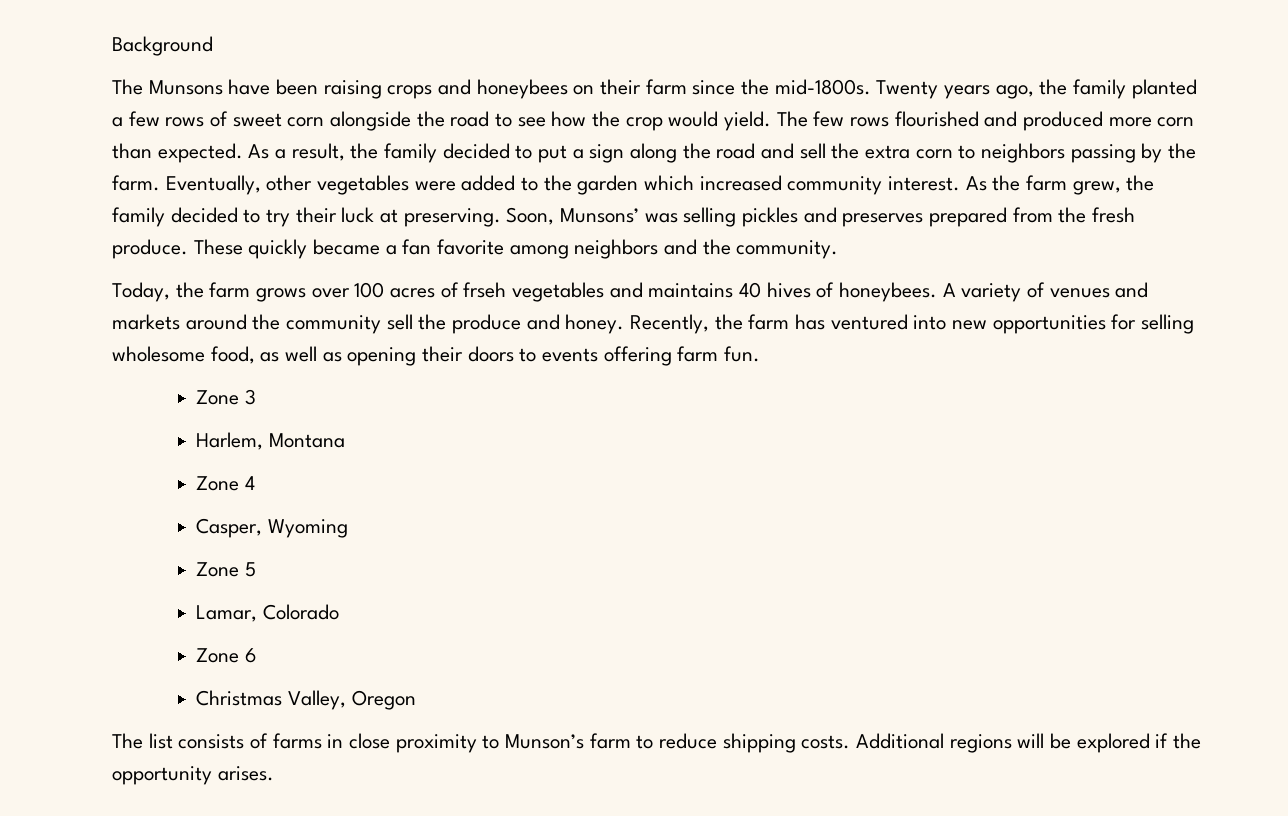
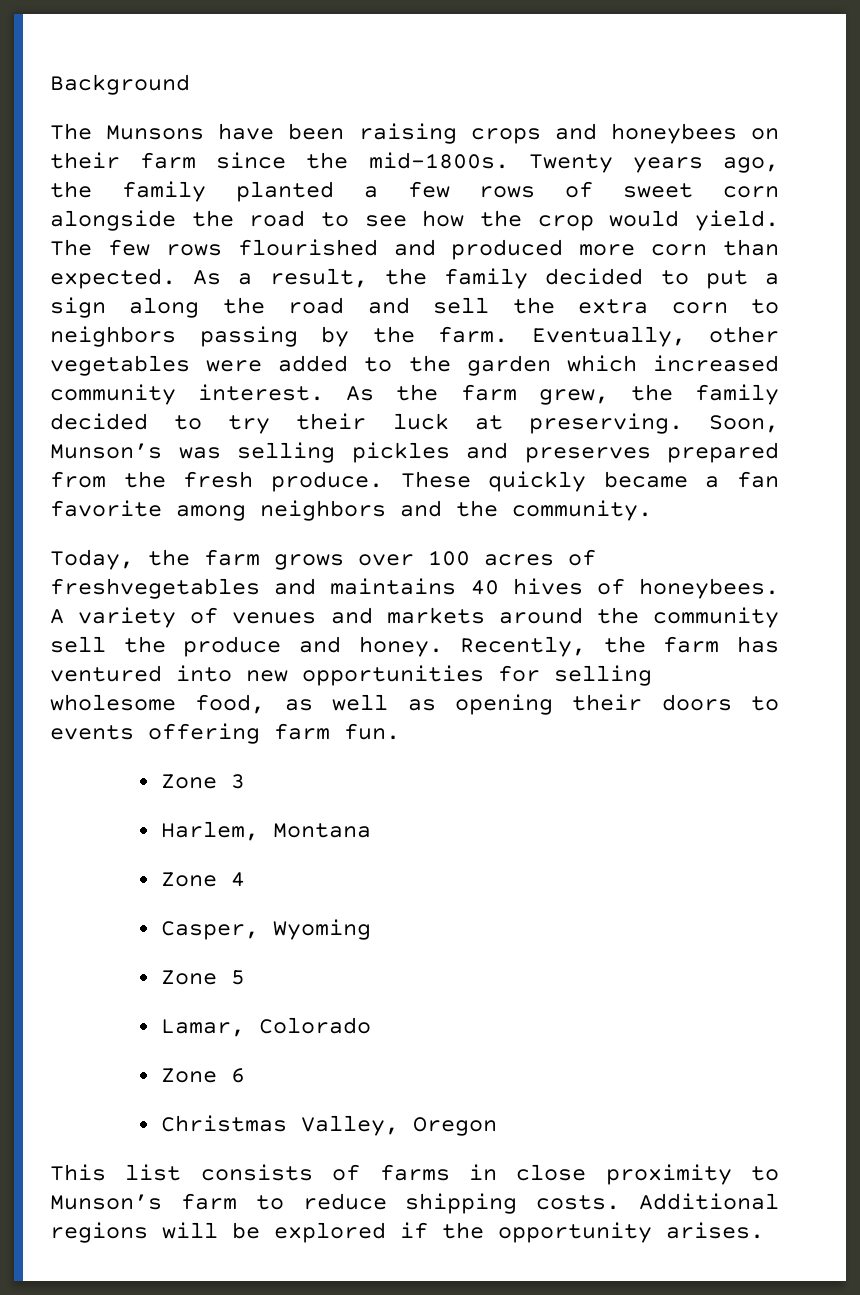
- Soon, Munsons’ was selling pickles and preserves prepared from the fresh produce.
+ Soon, Munson’s was selling pickles and preserves prepared from the fresh produce.
- Today, the farm grows over 100 acres of frseh vegetables and maintains 40 hives of honeybees.
+ Today, the farm grows over 100 acres of freshvegetables and maintains 40 hives of honeybees.
- The list consists of farms in close proximity to Munson’s farm to reduce shipping costs.
+ This list consists of farms in close proximity to Munson’s farm to reduce shipping costs.

